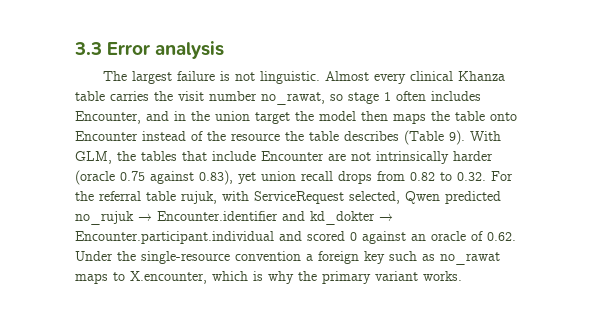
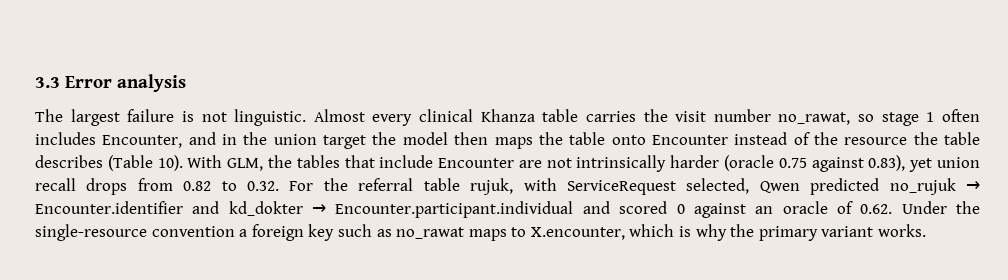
- Almost every clinical Khanza table carries the visit number no_rawat, so stage 1 often includes Encounter, and in the union target the model then maps the table onto Encounter instead of the resource the table describes (Table 9).
+ Almost every clinical Khanza table carries the visit number no_rawat, so stage 1 often includes Encounter, and in the union target the model then maps the table onto Encounter instead of the resource the table describes (Table 10).

